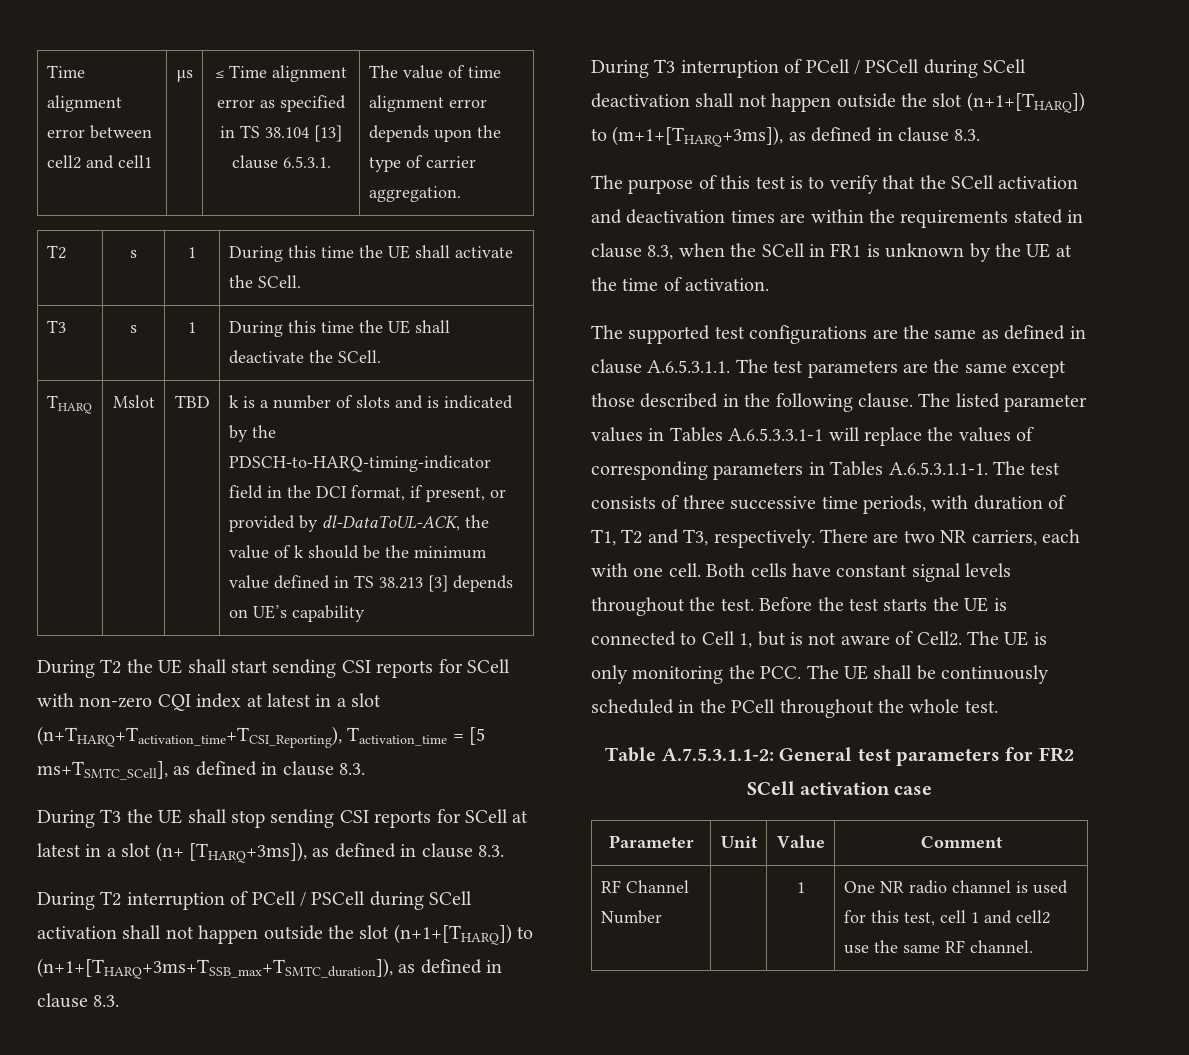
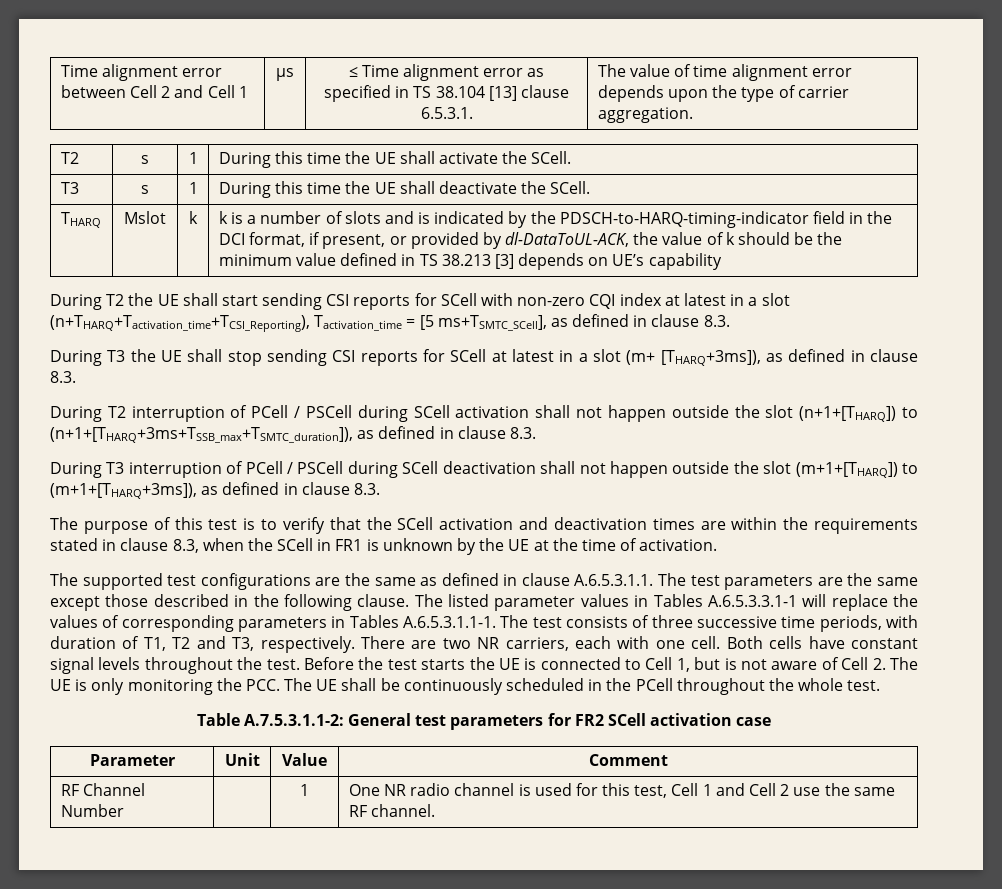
- Time alignment error between cell2 and cell1 | μs | ≤ Time alignment error as specified in TS 38.104 [13] clause 6.5.3.1. | The value of time alignment error depends upon the type of carrier aggregation.
+ Time alignment error between Cell 2 and Cell 1 | μs | ≤ Time alignment error as specified in TS 38.104 [13] clause 6.5.3.1. | The value of time alignment error depends upon the type of carrier aggregation.
- Mslot | TBD
+ Mslot | k
- During T3 the UE shall stop sending CSI reports for SCell at latest in a slot (n+ [THARQ+3ms]), as defined in clause 8.3.
+ During T3 the UE shall stop sending CSI reports for SCell at latest in a slot (m+ [THARQ+3ms]), as defined in clause 8.3.
- During T3 interruption of PCell / PSCell during SCell deactivation shall not happen outside the slot (n+1+[THARQ]) to (m+1+[THARQ+3ms]), as defined in clause 8.3.
+ During T3 interruption of PCell / PSCell during SCell deactivation shall not happen outside the slot (m+1+[THARQ]) to (m+1+[THARQ+3ms]), as defined in clause 8.3.
- Before the test starts the UE is connected to Cell 1, but is not aware of Cell2. The UE is only monitoring the PCC. The UE shall be continuously scheduled in the PCell throughout the whole test.
+ Before the test starts the UE is connected to Cell 1, but is not aware of Cell 2. The UE is only monitoring the PCC. The UE shall be continuously scheduled in the PCell throughout the whole test.
- RF Channel Number | | 1 | One NR radio channel is used for this test, cell 1 and cell2 use the same RF channel.
+ RF Channel Number | | 1 | One NR radio channel is used for this test, Cell 1 and Cell 2 use the same RF channel.

